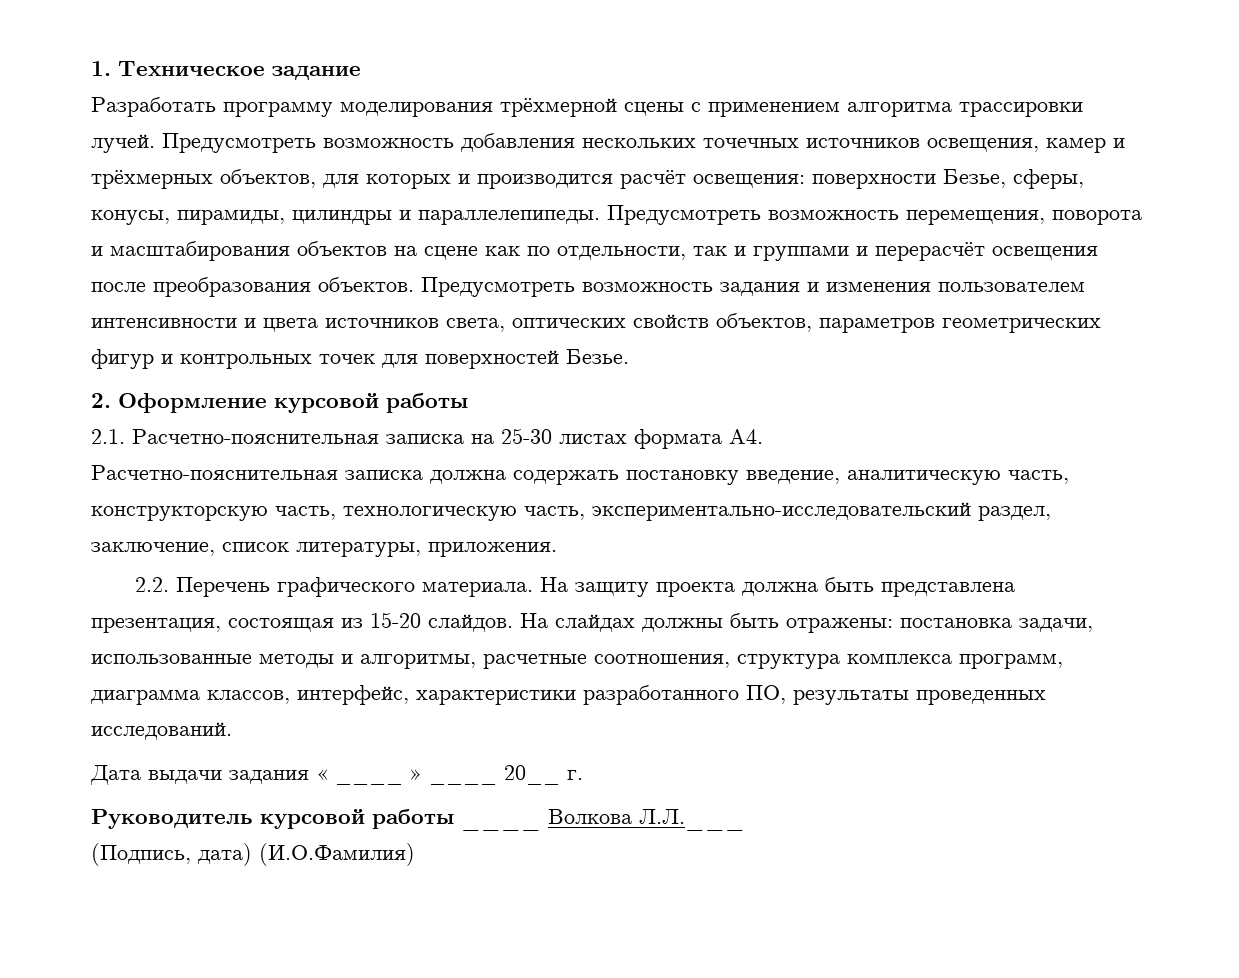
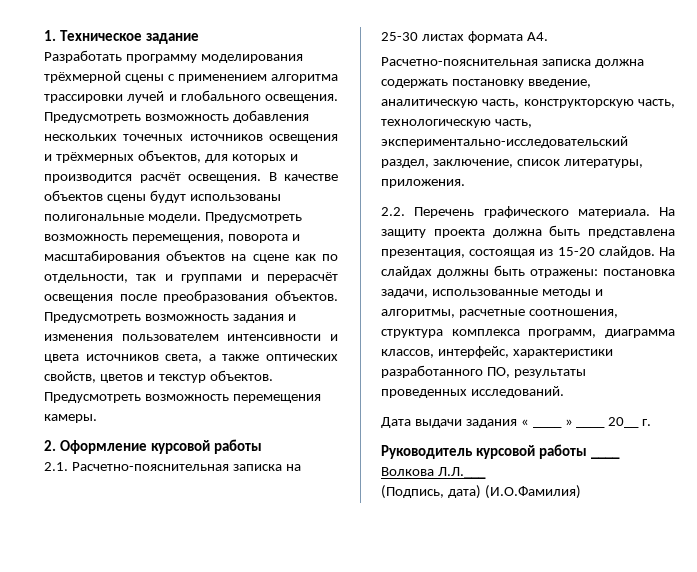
- Разработать программу моделирования трёхмерной сцены с применением алгоритма трассировки лучей.
+ Разработать программу моделирования трёхмерной сцены с применением алгоритма трассировки лучей и глобального освещения.
- Предусмотреть возможность добавления нескольких точечных источников освещения, камер и трёхмерных объектов, для которых и производится расчёт освещения: поверхности Безье, сферы, конусы, пирамиды, цилиндры и параллелепипеды.
+ Предусмотреть возможность добавления нескольких точечных источников освещения и трёхмерных объектов, для которых и производится расчёт освещения. В качестве объектов сцены будут использованы полигональные модели.
- Предусмотреть возможность задания и изменения пользователем интенсивности и цвета источников света, оптических свойств объектов, параметров геометрических фигур и контрольных точек для поверхностей Безье.
+ Предусмотреть возможность задания и изменения пользователем интенсивности и цвета источников света, а также оптических свойств, цветов и текстур объектов. Предусмотреть возможность перемещения камеры.

